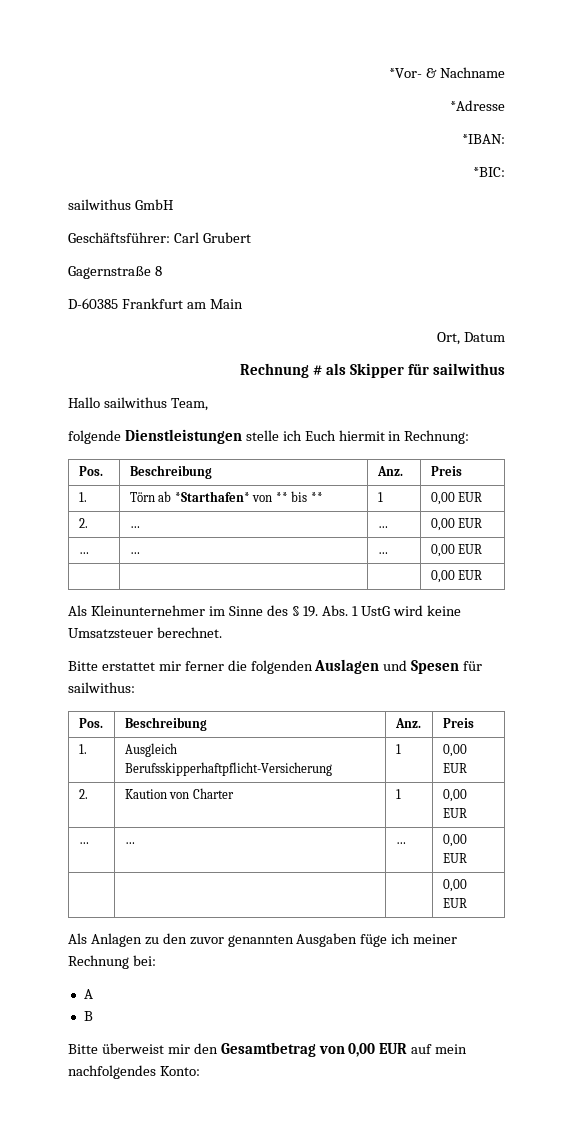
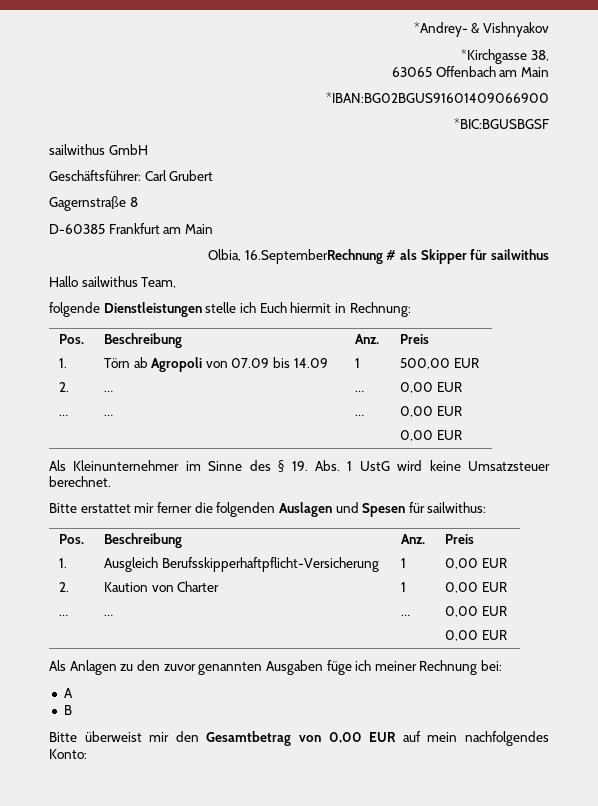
- *Vor- & Nachname
- *Adresse
- *IBAN:
- *BIC:
+ *Andrey- & Vishnyakov
+ *Kirchgasse 38,
+ 63065 Offenbach am Main
+ *IBAN:BG02BGUS91601409066900
+ *BIC:BGUSBGSF
- Ort, Datum
- Rechnung # als Skipper für sailwithus
+ Olbia, 16.SeptemberRechnung # als Skipper für sailwithus
- 1. | Törn ab *Starthafen* von ** bis ** | 1 | 0,00 EUR
+ 1. | Törn ab Agropoli von 07.09 bis 14.09 | 1 | 500,00 EUR

